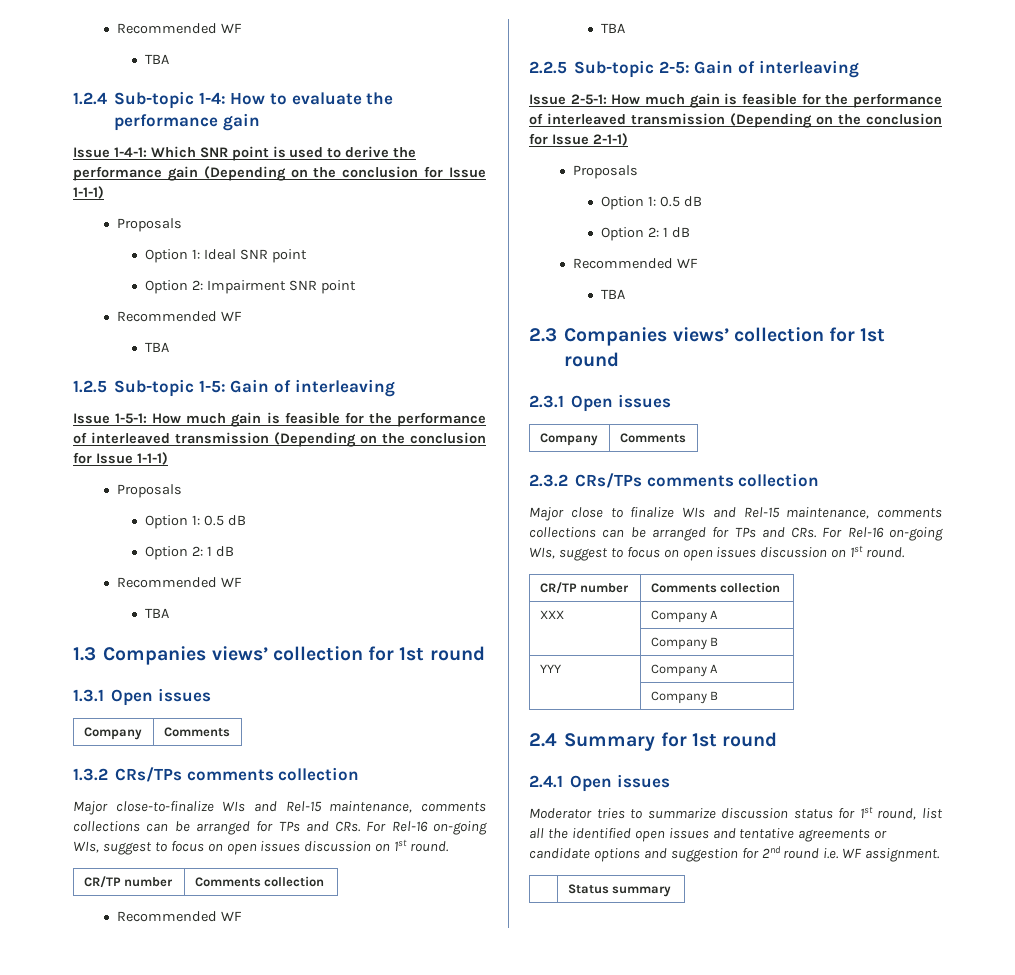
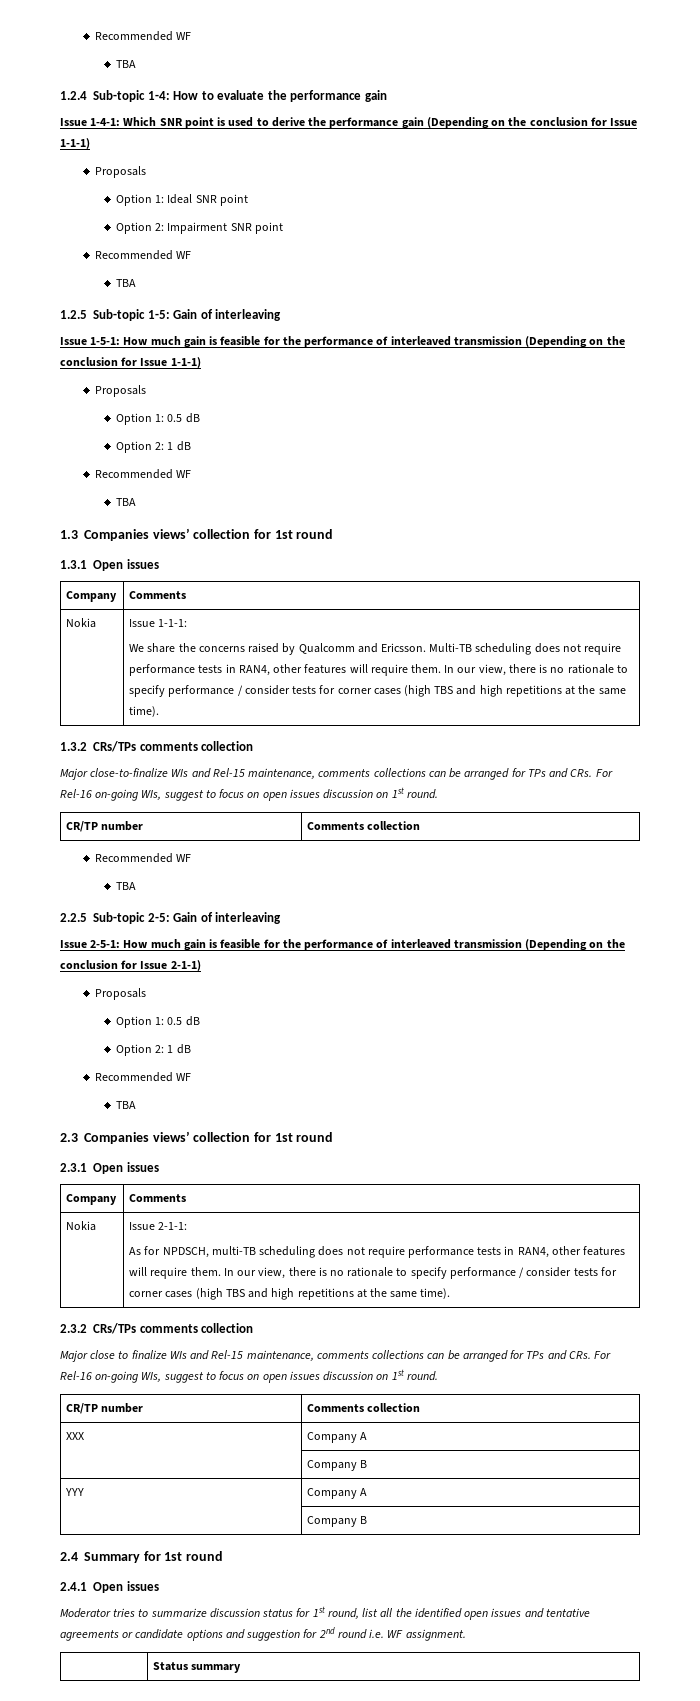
+ Nokia | Issue 1-1-1:
+ We share the concerns raised by Qualcomm and Ericsson. Multi-TB scheduling does not require performance tests in RAN4, other features will require them. In our view, there is no rationale to specify performance / consider tests for corner cases (high TBS and high repetitions at the same time).
+ Nokia | Issue 2-1-1:
+ As for NPDSCH, multi-TB scheduling does not require performance tests in RAN4, other features will require them. In our view, there is no rationale to specify performance / consider tests for corner cases (high TBS and high repetitions at the same time).

